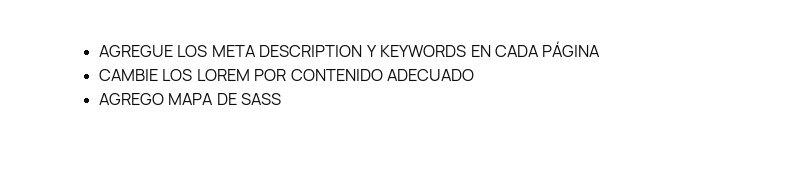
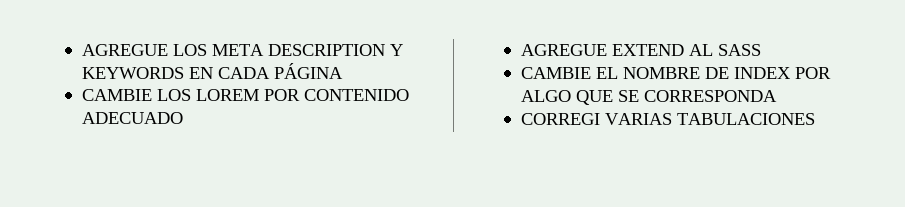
- AGREGO MAPA DE SASS
+ AGREGUE EXTEND AL SASS
+ CAMBIE EL NOMBRE DE INDEX POR ALGO QUE SE CORRESPONDA
+ CORREGI VARIAS TABULACIONES

